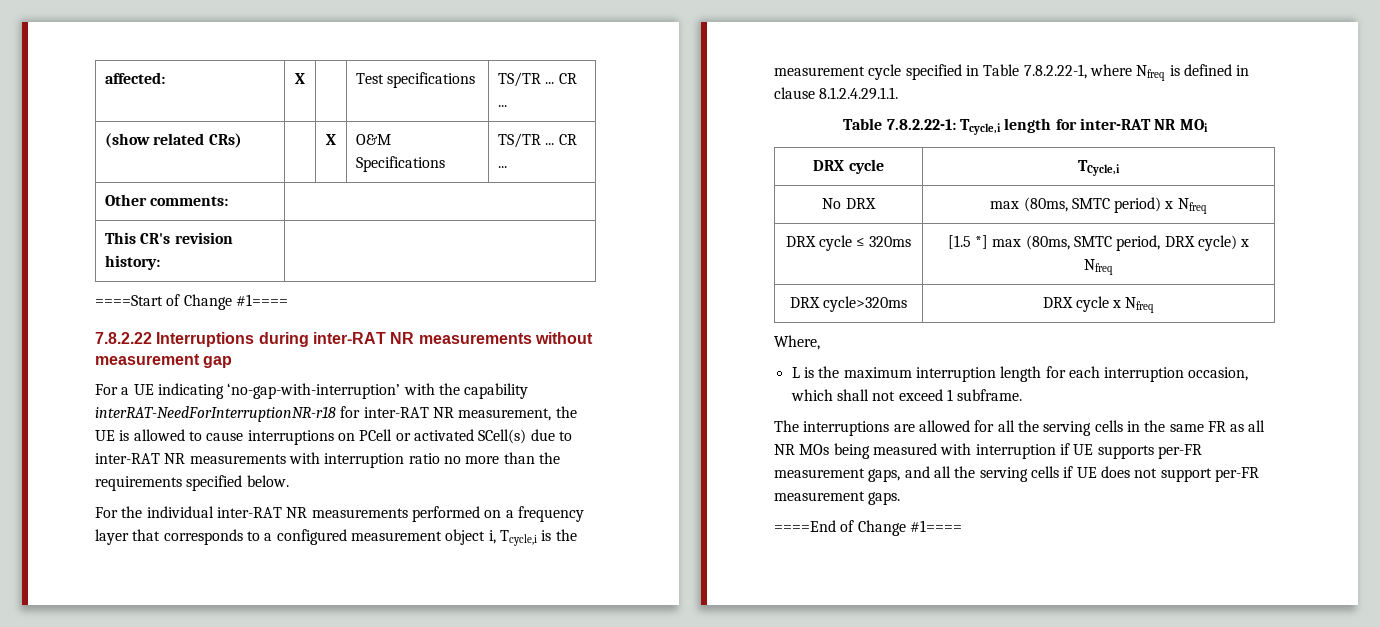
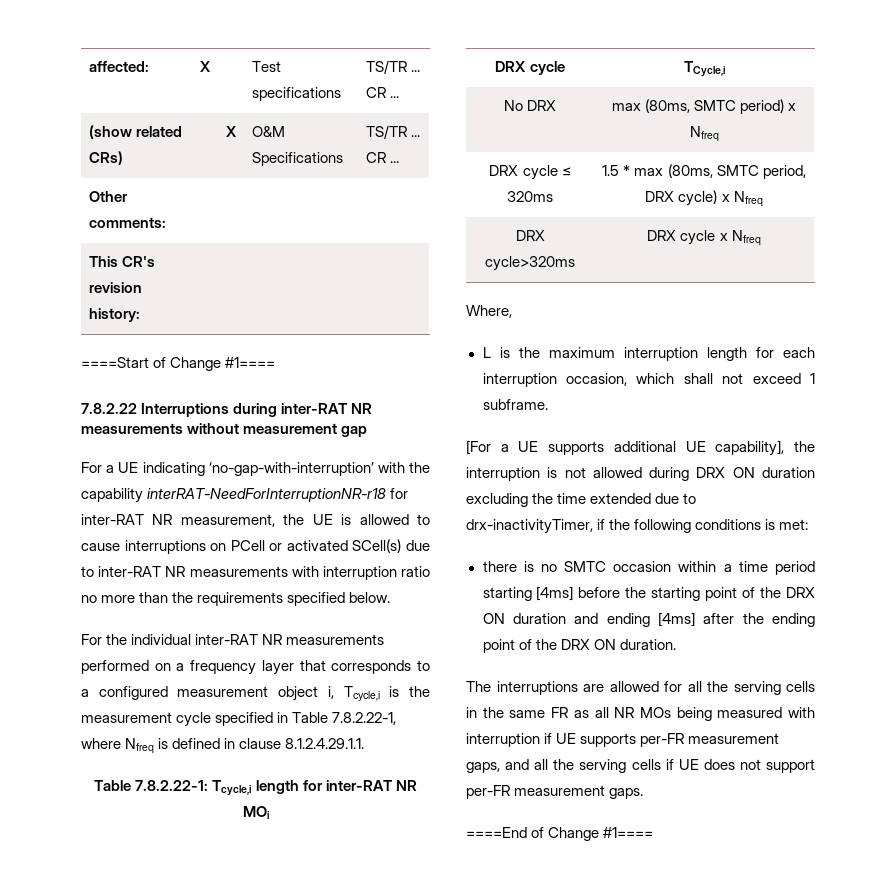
- DRX cycle ≤ 320ms | [1.5 *] max (80ms, SMTC period, DRX cycle) x Nfreq
+ DRX cycle ≤ 320ms | 1.5 * max (80ms, SMTC period, DRX cycle) x Nfreq
+ [For a UE supports additional UE capability], the interruption is not allowed during DRX ON duration excluding the time extended due to drx-inactivityTimer, if the following conditions is met:
+ there is no SMTC occasion within a time period starting [4ms] before the starting point of the DRX ON duration and ending [4ms] after the ending point of the DRX ON duration.

